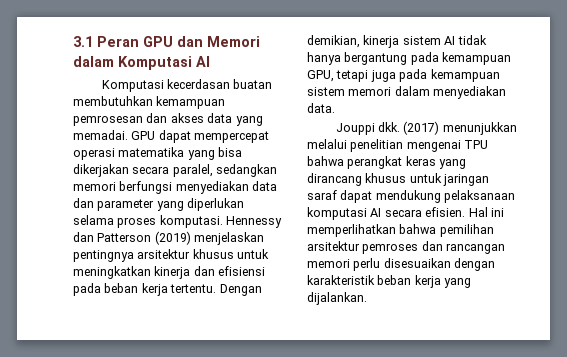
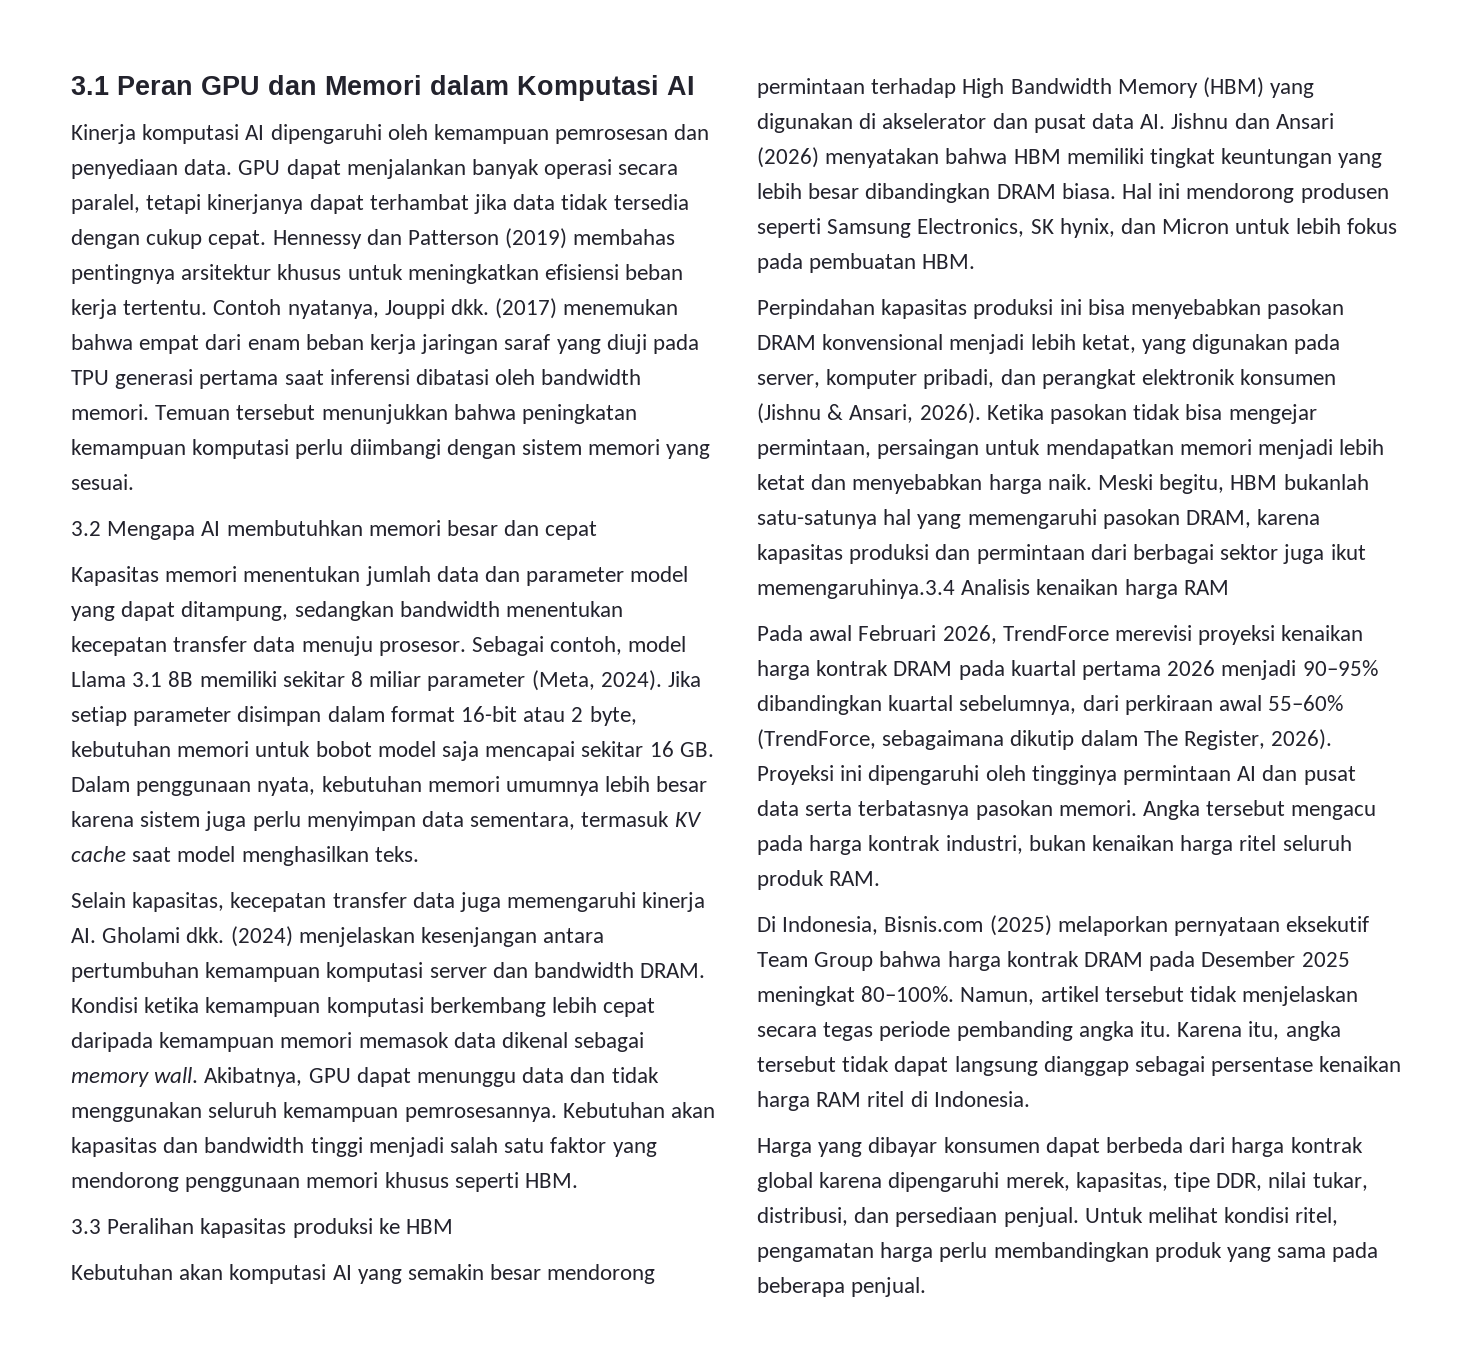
- Komputasi kecerdasan buatan membutuhkan kemampuan pemrosesan dan akses data yang memadai. GPU dapat mempercepat operasi matematika yang bisa dikerjakan secara paralel, sedangkan memori berfungsi menyediakan data dan parameter yang diperlukan selama proses komputasi.
+ Kinerja komputasi AI dipengaruhi oleh kemampuan pemrosesan dan penyediaan data. GPU dapat menjalankan banyak operasi secara paralel, tetapi kinerjanya dapat terhambat jika data tidak tersedia dengan cukup cepat.
- Hennessy dan Patterson (2019) menjelaskan pentingnya arsitektur khusus untuk meningkatkan kinerja dan efisiensi pada beban kerja tertentu. Dengan demikian, kinerja sistem AI tidak hanya bergantung pada kemampuan GPU, tetapi juga pada kemampuan sistem memori dalam menyediakan data.
- Jouppi dkk. (2017) menunjukkan melalui penelitian mengenai TPU bahwa perangkat keras yang dirancang khusus untuk jaringan saraf dapat mendukung pelaksanaan komputasi AI secara efisien. Hal ini memperlihatkan bahwa pemilihan arsitektur pemroses dan rancangan memori perlu disesuaikan dengan karakteristik beban kerja yang dijalankan.
+ Hennessy dan Patterson (2019) membahas pentingnya arsitektur khusus untuk meningkatkan efisiensi beban kerja tertentu. Contoh nyatanya, Jouppi dkk. (2017) menemukan bahwa empat dari enam beban kerja jaringan saraf yang diuji pada TPU generasi pertama saat inferensi dibatasi oleh bandwidth memori. Temuan tersebut menunjukkan bahwa peningkatan kemampuan komputasi perlu diimbangi dengan sistem memori yang sesuai.
+ 3.2 Mengapa AI membutuhkan memori besar dan cepat
+ Kapasitas memori menentukan jumlah data dan parameter model yang dapat ditampung, sedangkan bandwidth menentukan kecepatan transfer data menuju prosesor. Sebagai contoh, model Llama 3.1 8B memiliki sekitar 8 miliar parameter (Meta, 2024). Jika setiap parameter disimpan dalam format 16-bit atau 2 byte, kebutuhan memori untuk bobot model saja mencapai sekitar 16 GB. Dalam penggunaan nyata, kebutuhan memori umumnya lebih besar karena sistem juga perlu menyimpan data sementara, termasuk KV cache saat model menghasilkan teks.
+ Selain kapasitas, kecepatan transfer data juga memengaruhi kinerja AI. Gholami dkk. (2024) menjelaskan kesenjangan antara pertumbuhan kemampuan komputasi server dan bandwidth DRAM. Kondisi ketika kemampuan komputasi berkembang lebih cepat daripada kemampuan memori memasok data dikenal sebagai memory wall. Akibatnya, GPU dapat menunggu data dan tidak menggunakan seluruh kemampuan pemrosesannya. Kebutuhan akan kapasitas dan bandwidth tinggi menjadi salah satu faktor yang mendorong penggunaan memori khusus seperti HBM.
+ 3.3 Peralihan kapasitas produksi ke HBM
+ Kebutuhan akan komputasi AI yang semakin besar mendorong permintaan terhadap High Bandwidth Memory (HBM) yang digunakan di akselerator dan pusat data AI. Jishnu dan Ansari (2026) menyatakan bahwa HBM memiliki tingkat keuntungan yang lebih besar dibandingkan DRAM biasa. Hal ini mendorong produsen seperti Samsung Electronics, SK hynix, dan Micron untuk lebih fokus pada pembuatan HBM.
+ Perpindahan kapasitas produksi ini bisa menyebabkan pasokan DRAM konvensional menjadi lebih ketat, yang digunakan pada server, komputer pribadi, dan perangkat elektronik konsumen (Jishnu & Ansari, 2026). Ketika pasokan tidak bisa mengejar permintaan, persaingan untuk mendapatkan memori menjadi lebih ketat dan menyebabkan harga naik. Meski begitu, HBM bukanlah satu-satunya hal yang memengaruhi pasokan DRAM, karena kapasitas produksi dan permintaan dari berbagai sektor juga ikut memengaruhinya.3.4 Analisis kenaikan harga RAM
+ Pada awal Februari 2026, TrendForce merevisi proyeksi kenaikan harga kontrak DRAM pada kuartal pertama 2026 menjadi 90–95% dibandingkan kuartal sebelumnya, dari perkiraan awal 55–60% (TrendForce, sebagaimana dikutip dalam The Register, 2026). Proyeksi ini dipengaruhi oleh tingginya permintaan AI dan pusat data serta terbatasnya pasokan memori. Angka tersebut mengacu pada harga kontrak industri, bukan kenaikan harga ritel seluruh produk RAM.
+ Di Indonesia, Bisnis.com (2025) melaporkan pernyataan eksekutif Team Group bahwa harga kontrak DRAM pada Desember 2025 meningkat 80–100%. Namun, artikel tersebut tidak menjelaskan secara tegas periode pembanding angka itu. Karena itu, angka tersebut tidak dapat langsung dianggap sebagai persentase kenaikan harga RAM ritel di Indonesia.
+ Harga yang dibayar konsumen dapat berbeda dari harga kontrak global karena dipengaruhi merek, kapasitas, tipe DDR, nilai tukar, distribusi, dan persediaan penjual. Untuk melihat kondisi ritel, pengamatan harga perlu membandingkan produk yang sama pada beberapa penjual.

